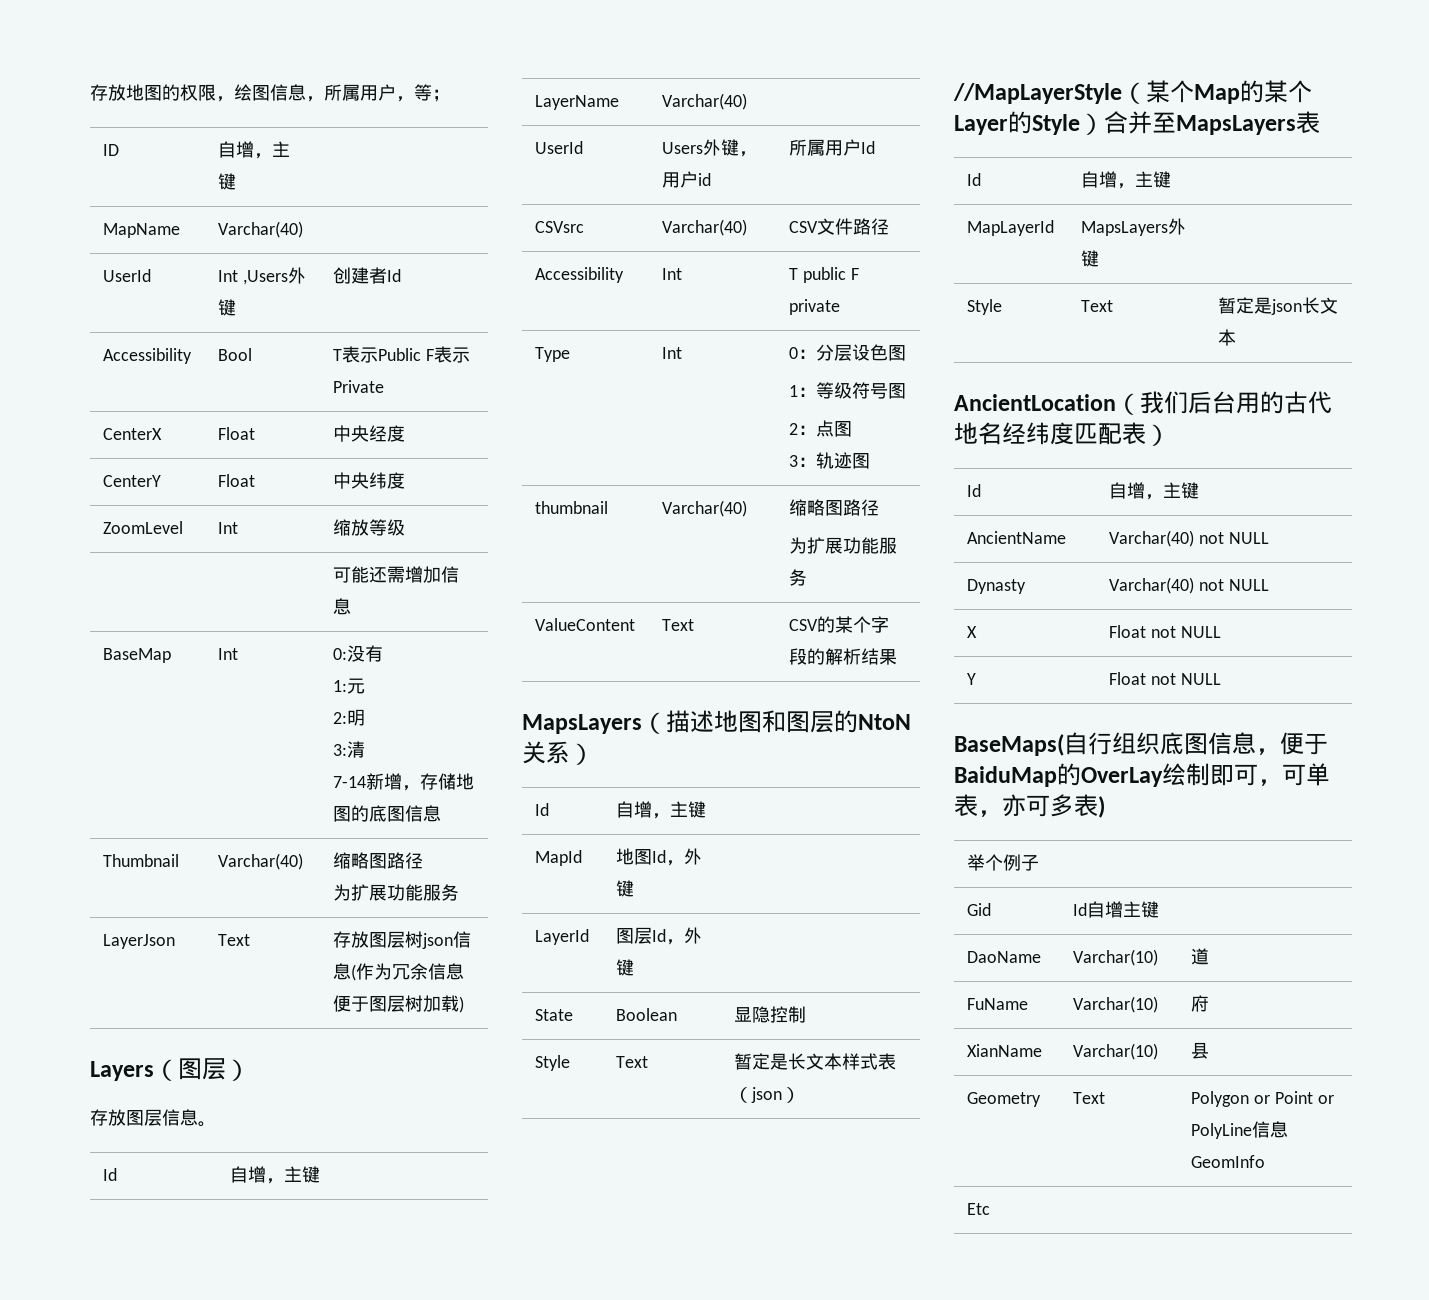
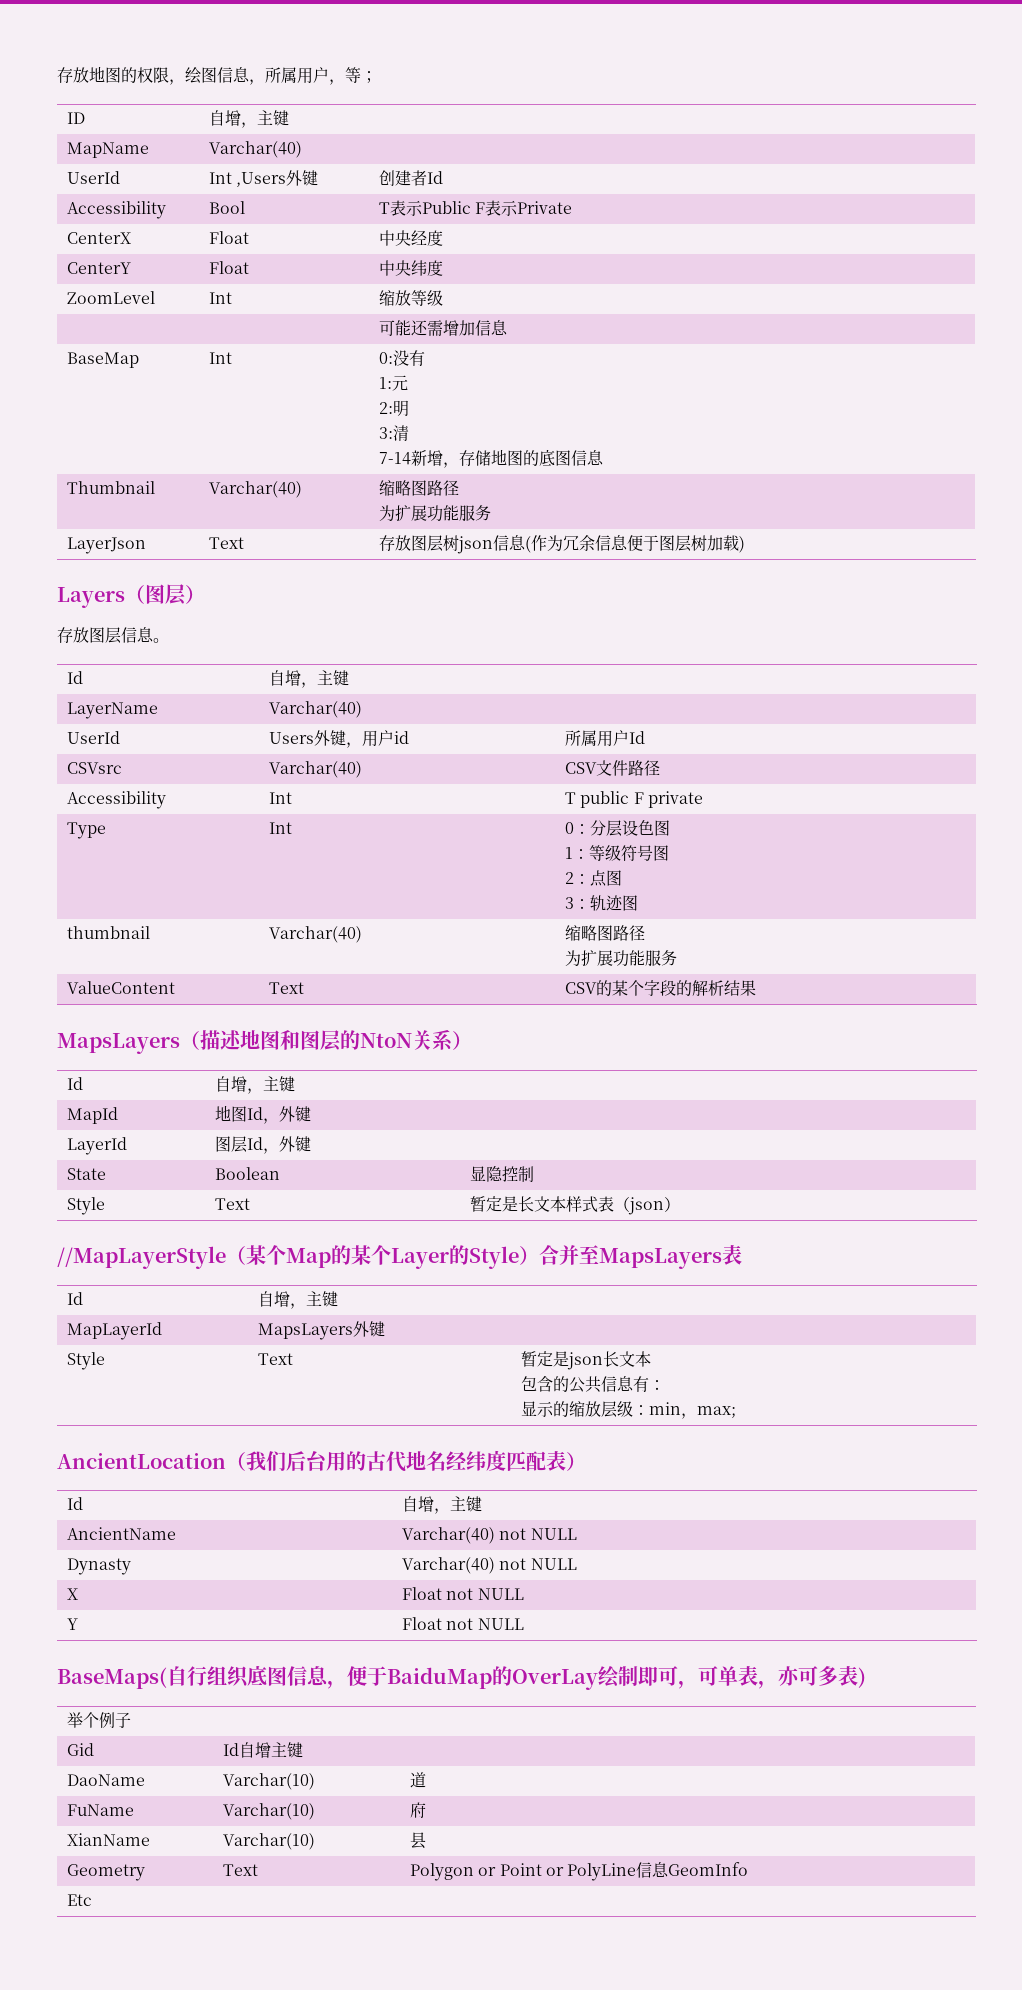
  Style | Text | 暂定是json长文本
+ 包含的公共信息有：
+ 显示的缩放层级：min，max;

